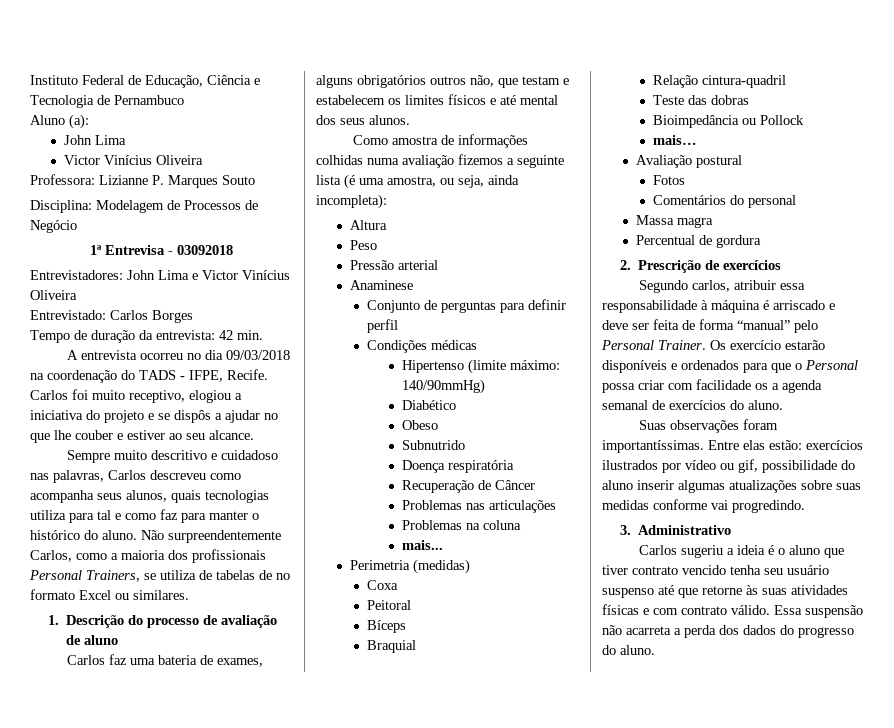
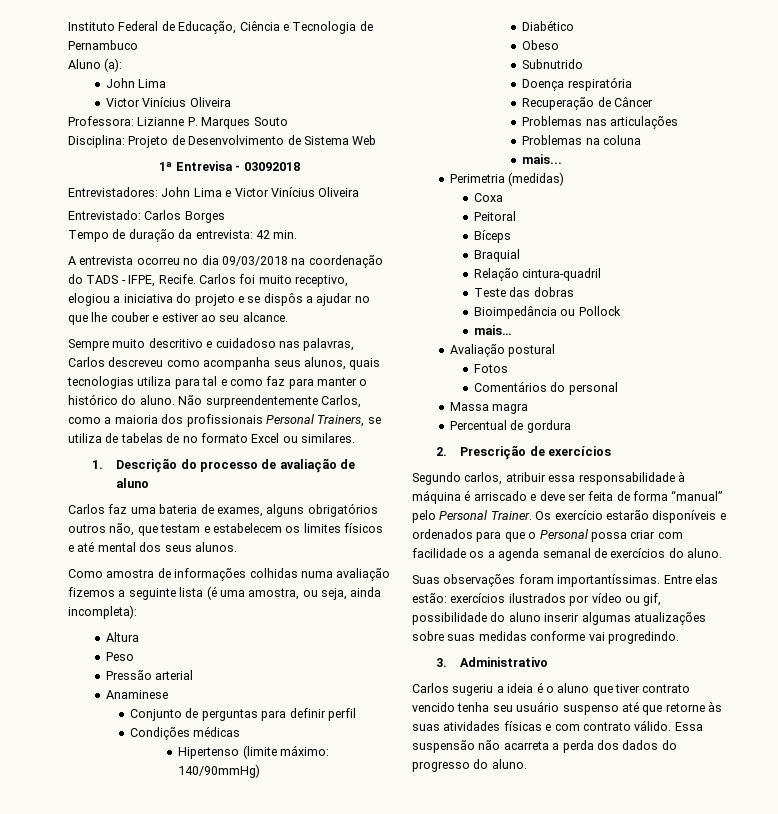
- Disciplina: Modelagem de Processos de Negócio
+ Disciplina: Projeto de Desenvolvimento de Sistema Web

